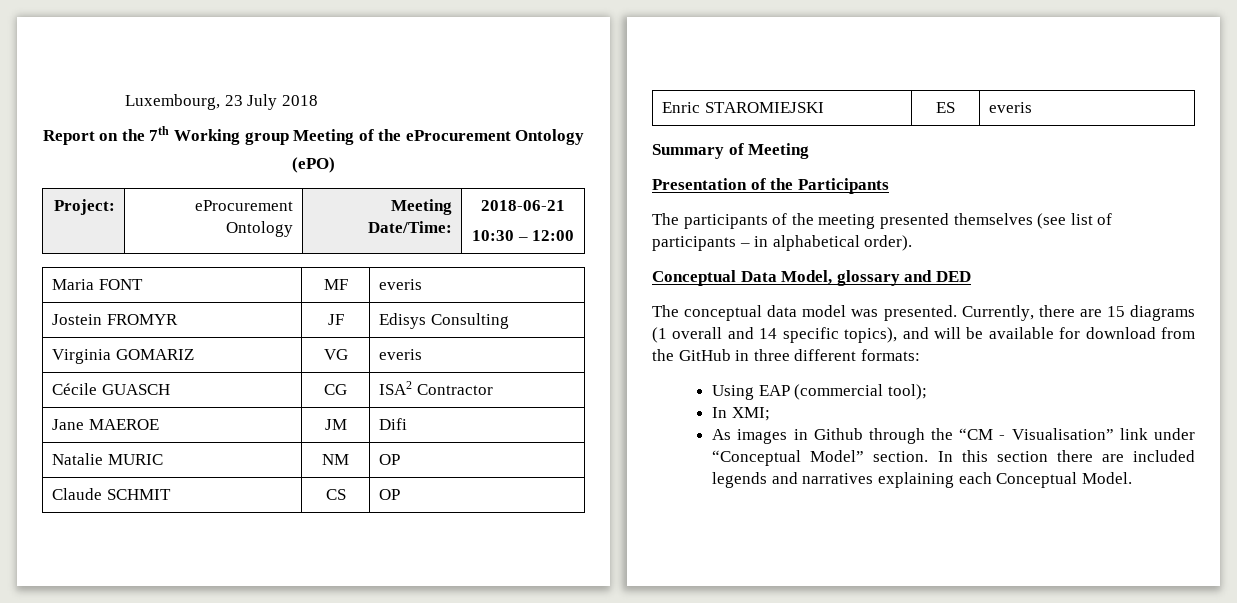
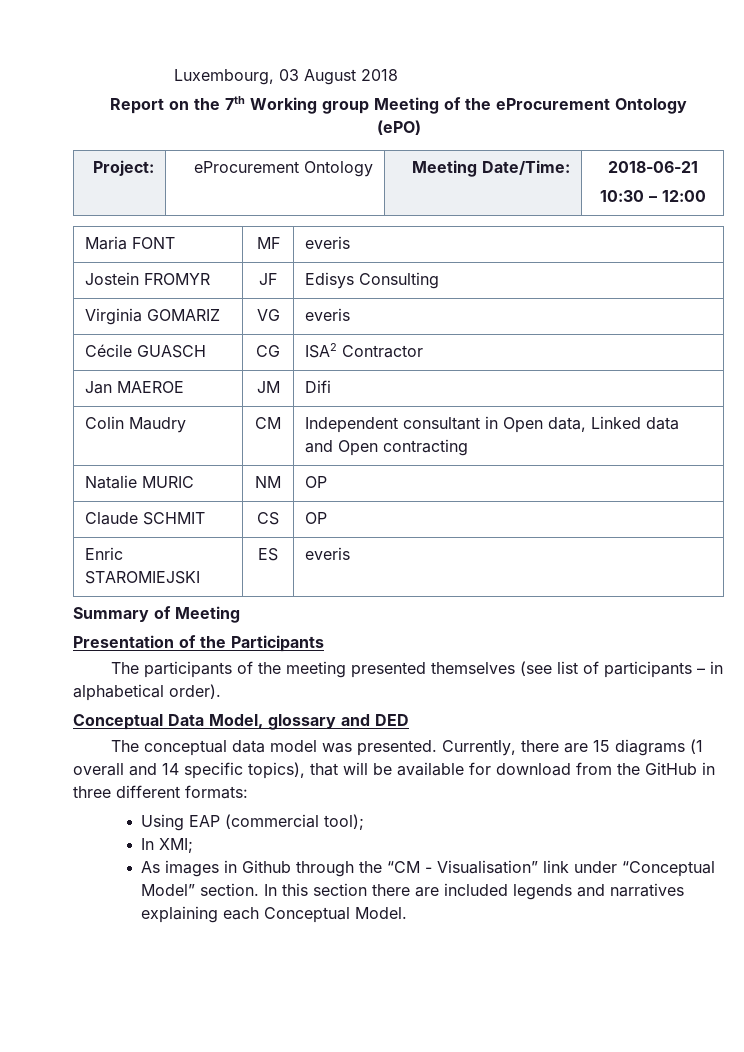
- Luxembourg, 23 July 2018
+ Luxembourg, 03 August 2018
- Jane MAEROE | JM | Difi
+ Jan MAEROE | JM | Difi
+ Colin Maudry | CM | Independent consultant in Open data, Linked data and Open contracting
- Currently, there are 15 diagrams (1 overall and 14 specific topics), and will be available for download from the GitHub in three different formats:
+ Currently, there are 15 diagrams (1 overall and 14 specific topics), that will be available for download from the GitHub in three different formats:

